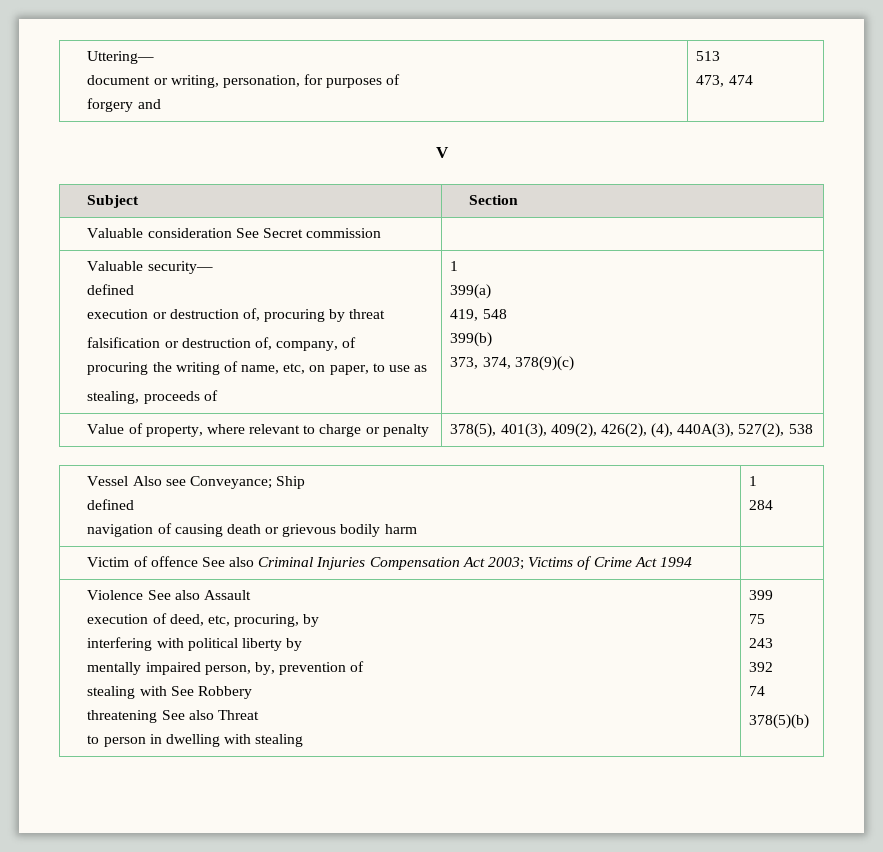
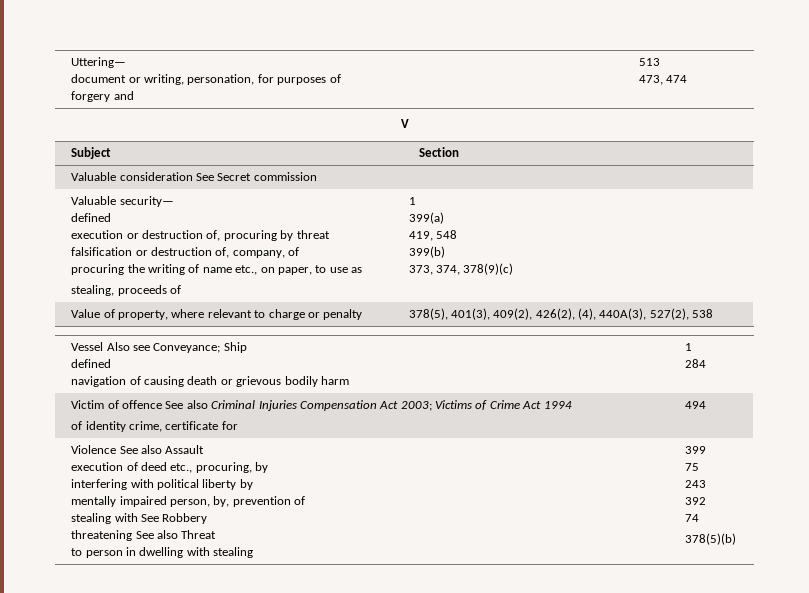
  Valuable security—
  defined
  execution or destruction of, procuring by threat
  falsification or destruction of, company, of
- procuring the writing of name, etc, on paper, to use as
+ procuring the writing of name etc., on paper, to use as
- Victim of offence See also Criminal Injuries Compensation Act 2003; Victims of Crime Act 1994 |
+ Victim of offence See also Criminal Injuries Compensation Act 2003; Victims of Crime Act 1994
+ of identity crime, certificate for | 494
- execution of deed, etc, procuring, by
+ execution of deed etc., procuring, by

